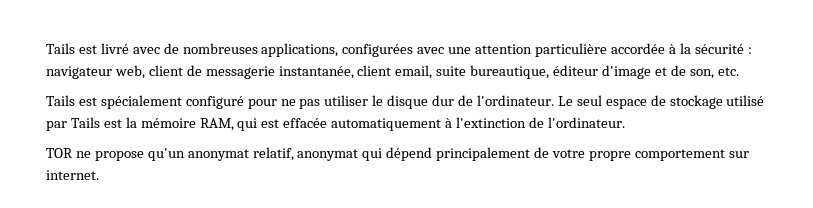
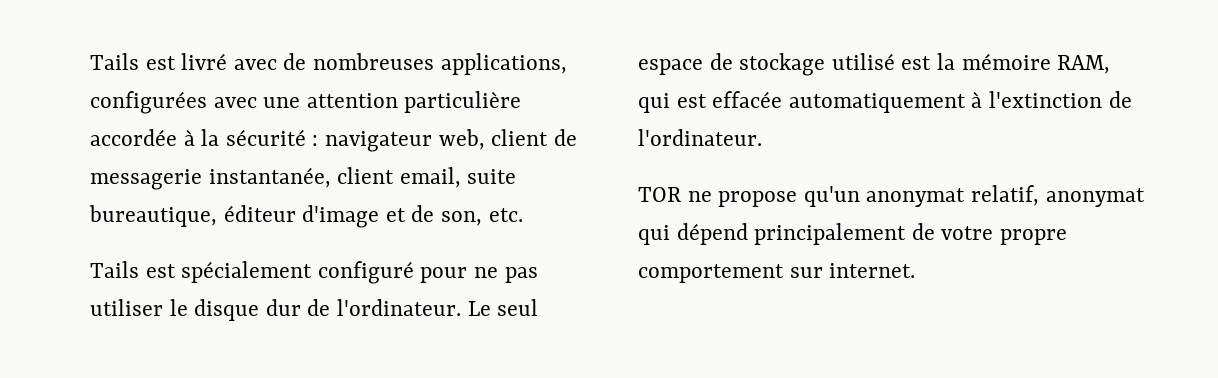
- Le seul espace de stockage utilisé par Tails est la mémoire RAM, qui est effacée automatiquement à l'extinction de l'ordinateur.
+ Le seul espace de stockage utilisé est la mémoire RAM, qui est effacée automatiquement à l'extinction de l'ordinateur.

